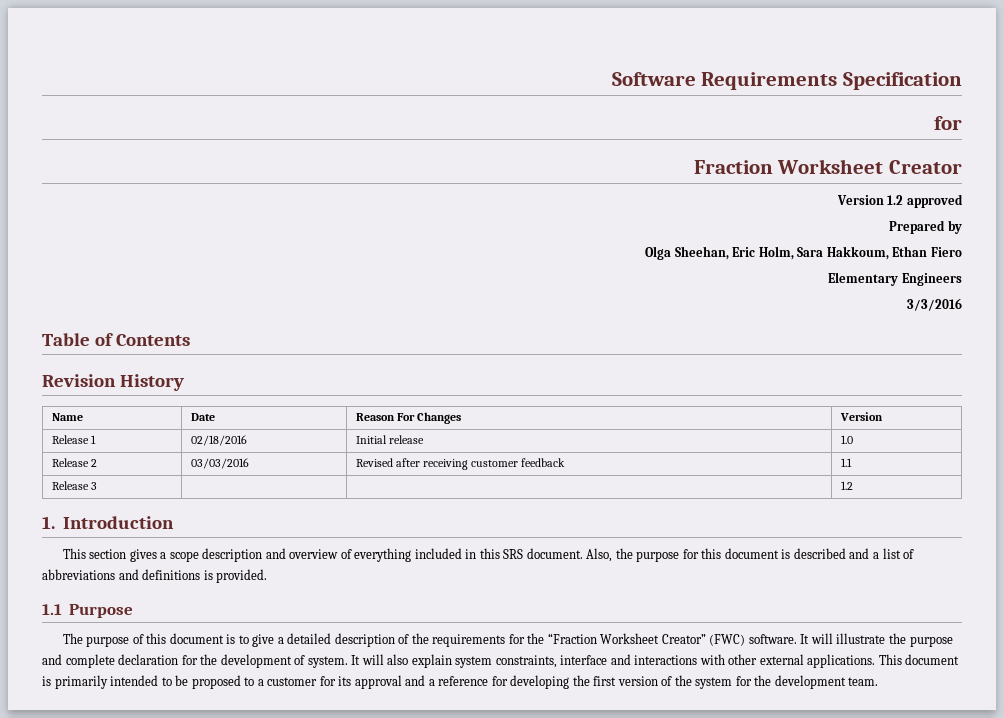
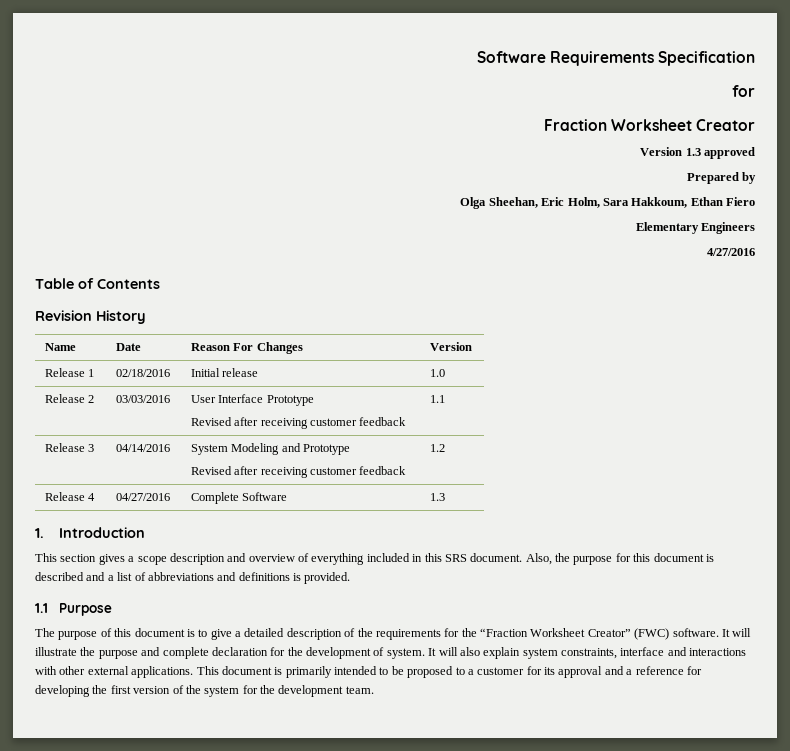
- Version 1.2 approved
+ Version 1.3 approved
- 3/3/2016
+ 4/27/2016
- Release 2 | 03/03/2016 | Revised after receiving customer feedback | 1.1
+ Release 2 | 03/03/2016 | User Interface Prototype
+ Revised after receiving customer feedback | 1.1
- Release 3 | | | 1.2
+ Release 3 | 04/14/2016 | System Modeling and Prototype
+ Revised after receiving customer feedback | 1.2
+ Release 4 | 04/27/2016 | Complete Software | 1.3

